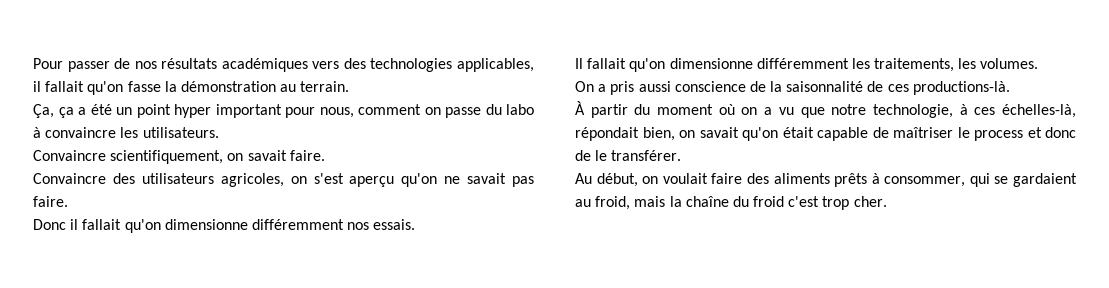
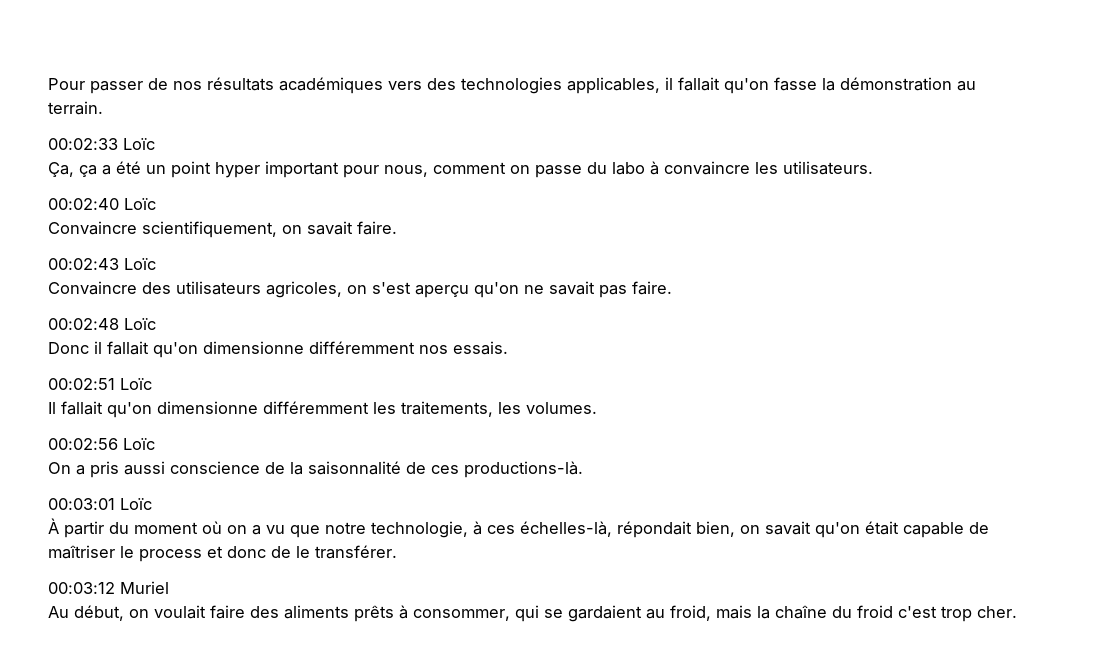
+ 00:02:33 Loïc
+ 00:02:40 Loïc
+ 00:02:43 Loïc
+ 00:02:48 Loïc
+ 00:02:51 Loïc
+ 00:02:56 Loïc
+ 00:03:01 Loïc
+ 00:03:12 Muriel

